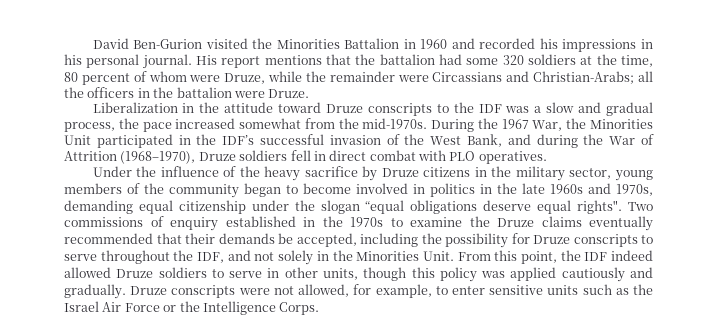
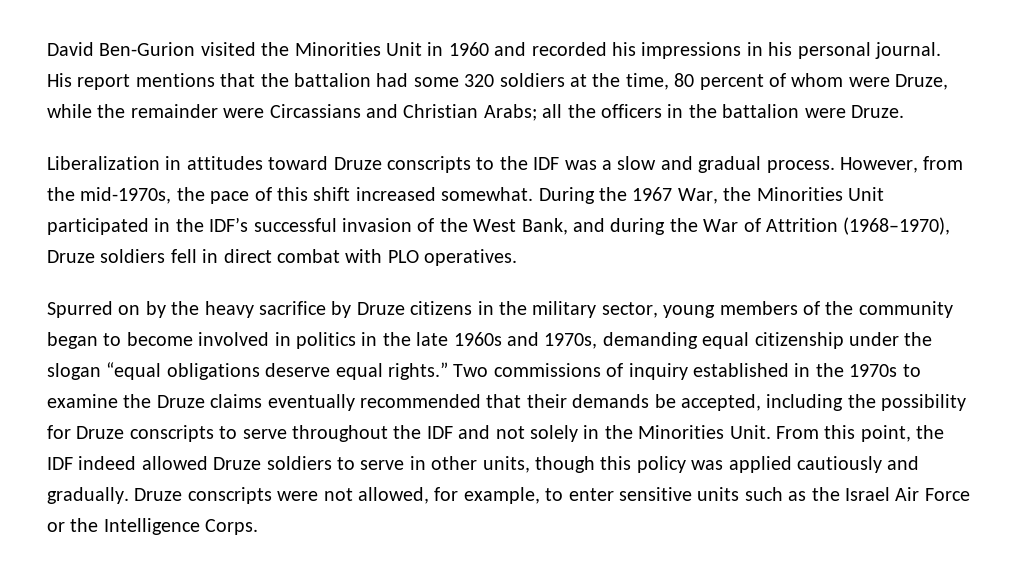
- David Ben-Gurion visited the Minorities Battalion in 1960 and recorded his impressions in his personal journal.
+ David Ben-Gurion visited the Minorities Unit in 1960 and recorded his impressions in his personal journal.
- His report mentions that the battalion had some 320 soldiers at the time, 80 percent of whom were Druze, while the remainder were Circassians and Christian-Arabs; all the officers in the battalion were Druze.
+ His report mentions that the battalion had some 320 soldiers at the time, 80 percent of whom were Druze, while the remainder were Circassians and Christian Arabs; all the officers in the battalion were Druze.
- Liberalization in the attitude toward Druze conscripts to the IDF was a slow and gradual process, the pace increased somewhat from the mid-1970s.
+ Liberalization in attitudes toward Druze conscripts to the IDF was a slow and gradual process. However, from the mid-1970s, the pace of this shift increased somewhat.
- Under the influence of the heavy sacrifice by Druze citizens in the military sector, young members of the community began to become involved in politics in the late 1960s and 1970s, demanding equal citizenship under the slogan “equal obligations deserve equal rights".
+ Spurred on by the heavy sacrifice by Druze citizens in the military sector, young members of the community began to become involved in politics in the late 1960s and 1970s, demanding equal citizenship under the slogan “equal obligations deserve equal rights.”
- Two commissions of enquiry established in the 1970s to examine the Druze claims eventually recommended that their demands be accepted, including the possibility for Druze conscripts to serve throughout the IDF, and not solely in the Minorities Unit.
+ Two commissions of inquiry established in the 1970s to examine the Druze claims eventually recommended that their demands be accepted, including the possibility for Druze conscripts to serve throughout the IDF and not solely in the Minorities Unit.

